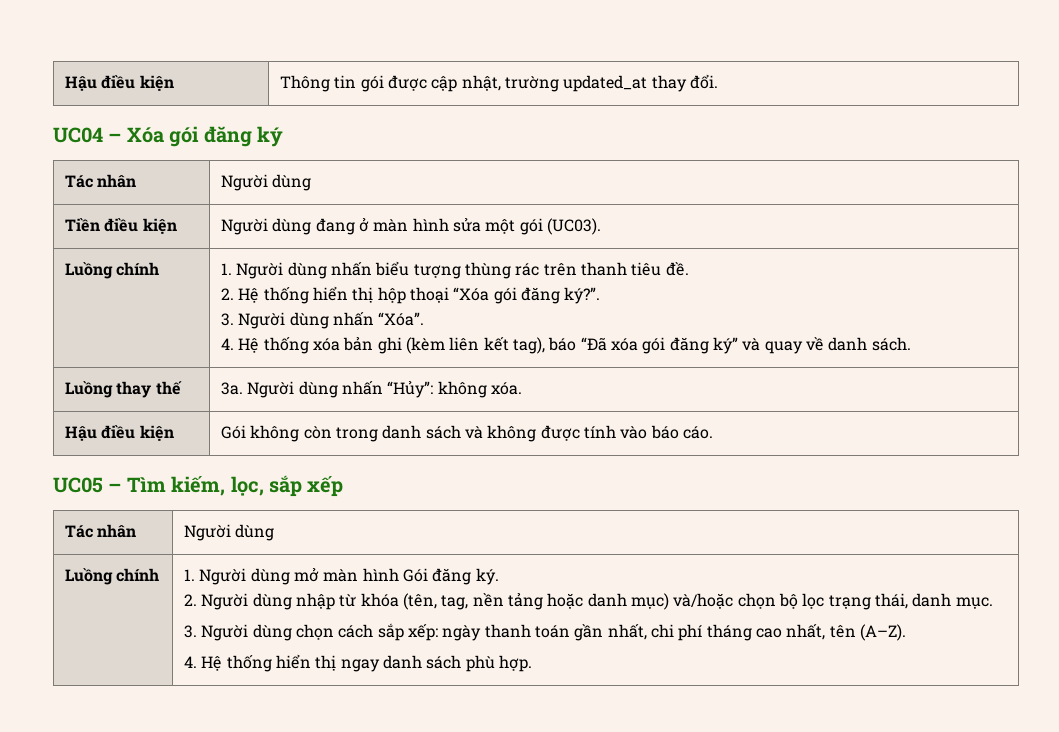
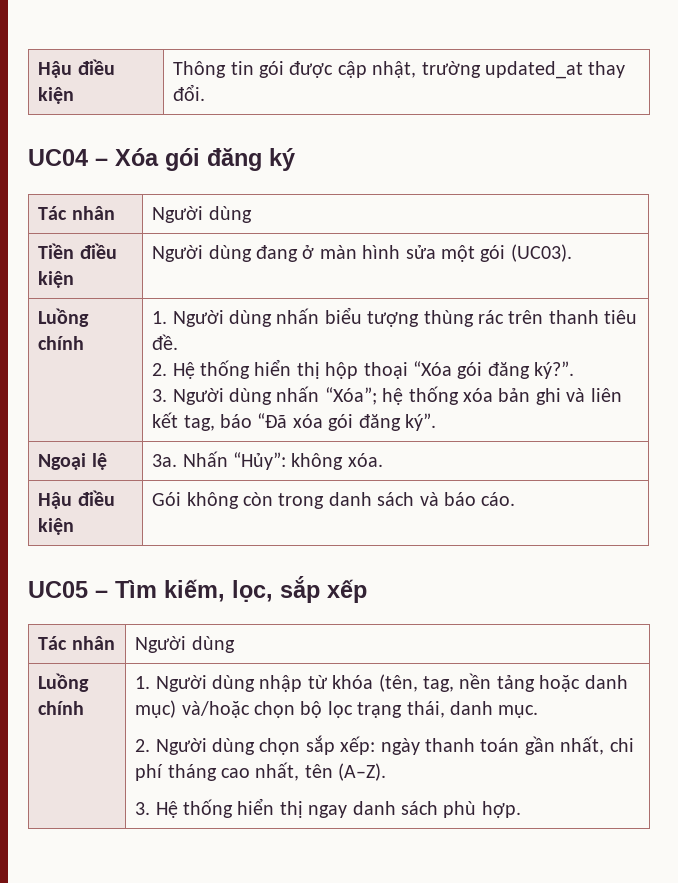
- 3. Người dùng nhấn “Xóa”.
- 4. Hệ thống xóa bản ghi (kèm liên kết tag), báo “Đã xóa gói đăng ký” và quay về danh sách.
- Luồng thay thế | 3a. Người dùng nhấn “Hủy”: không xóa.
+ 3. Người dùng nhấn “Xóa”; hệ thống xóa bản ghi và liên kết tag, báo “Đã xóa gói đăng ký”.
+ Ngoại lệ | 3a. Nhấn “Hủy”: không xóa.
- Hậu điều kiện | Gói không còn trong danh sách và không được tính vào báo cáo.
+ Hậu điều kiện | Gói không còn trong danh sách và báo cáo.
- 1. Người dùng mở màn hình Gói đăng ký.
- 2. Người dùng nhập từ khóa (tên, tag, nền tảng hoặc danh mục) và/hoặc chọn bộ lọc trạng thái, danh mục.
+ 1. Người dùng nhập từ khóa (tên, tag, nền tảng hoặc danh mục) và/hoặc chọn bộ lọc trạng thái, danh mục.
- 3. Người dùng chọn cách sắp xếp: ngày thanh toán gần nhất, chi phí tháng cao nhất, tên (A–Z).
+ 2. Người dùng chọn sắp xếp: ngày thanh toán gần nhất, chi phí tháng cao nhất, tên (A–Z).
- 4. Hệ thống hiển thị ngay danh sách phù hợp.
+ 3. Hệ thống hiển thị ngay danh sách phù hợp.

